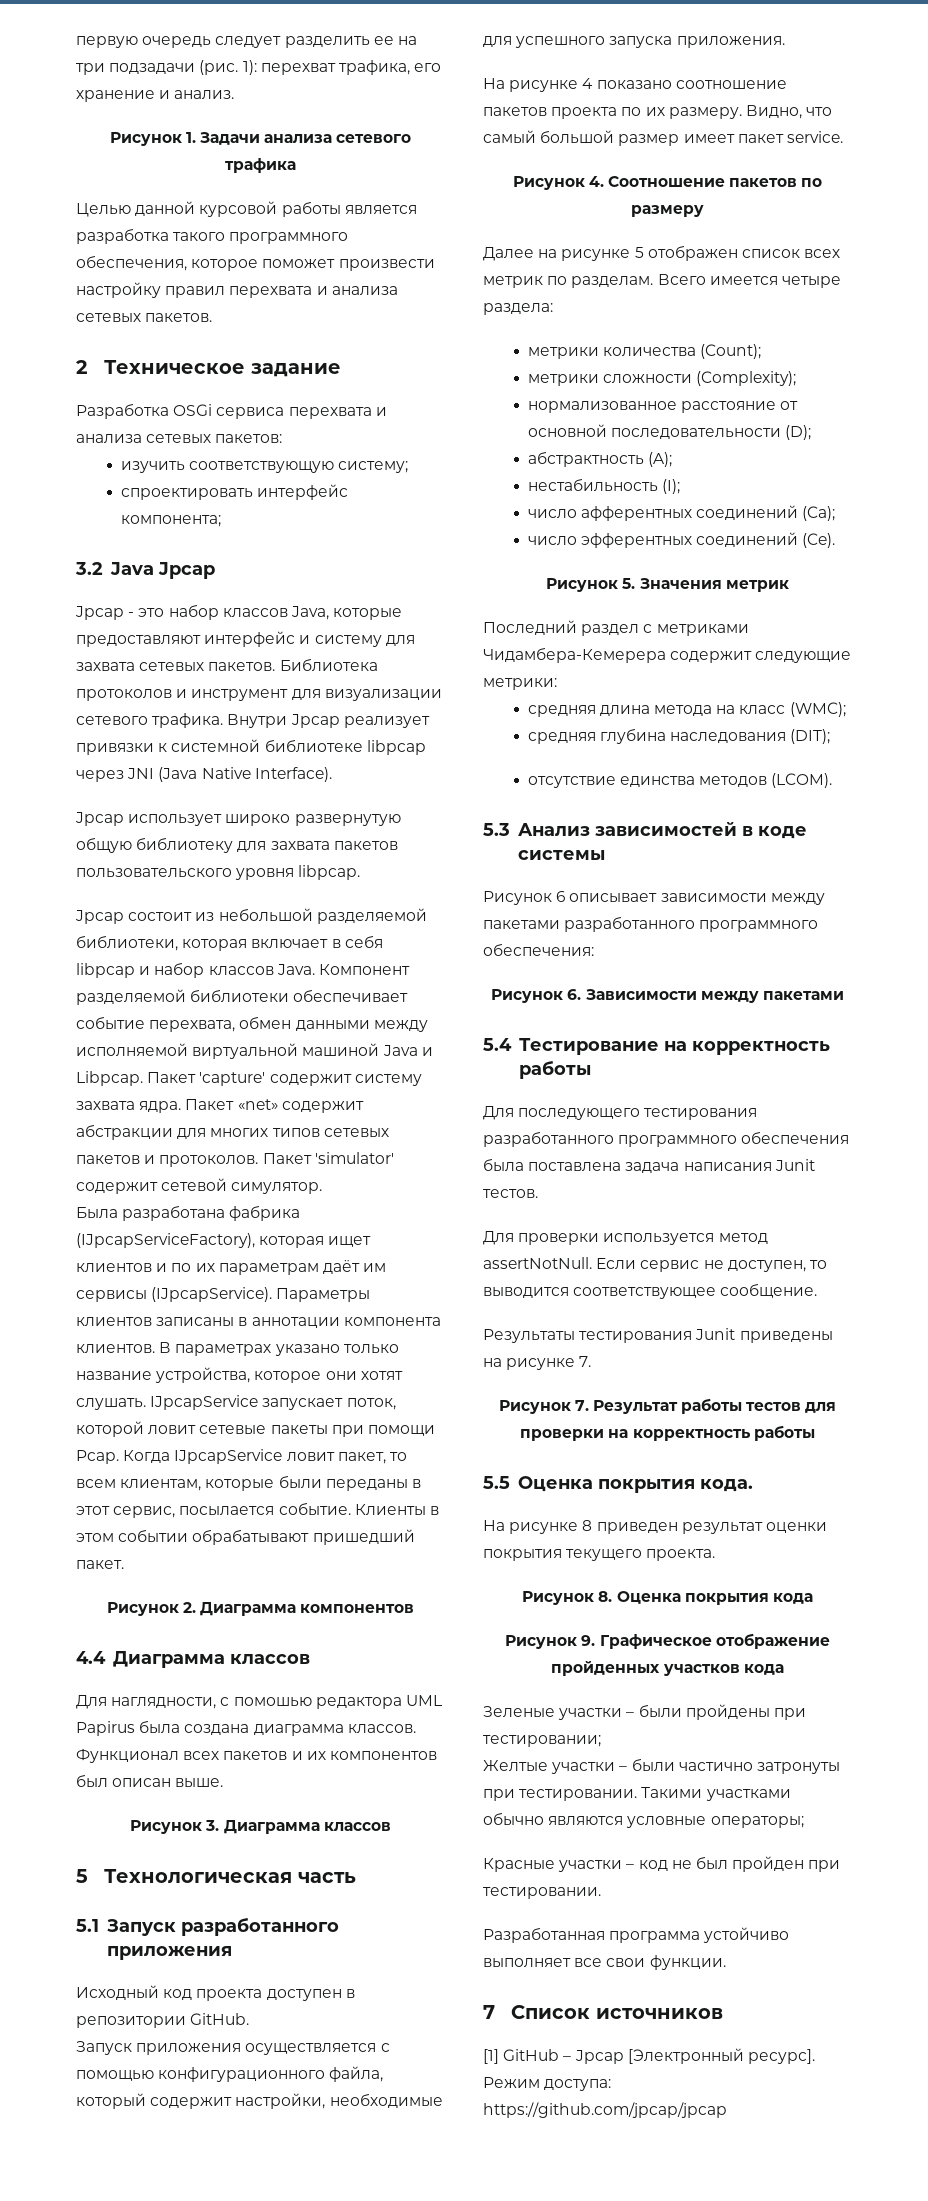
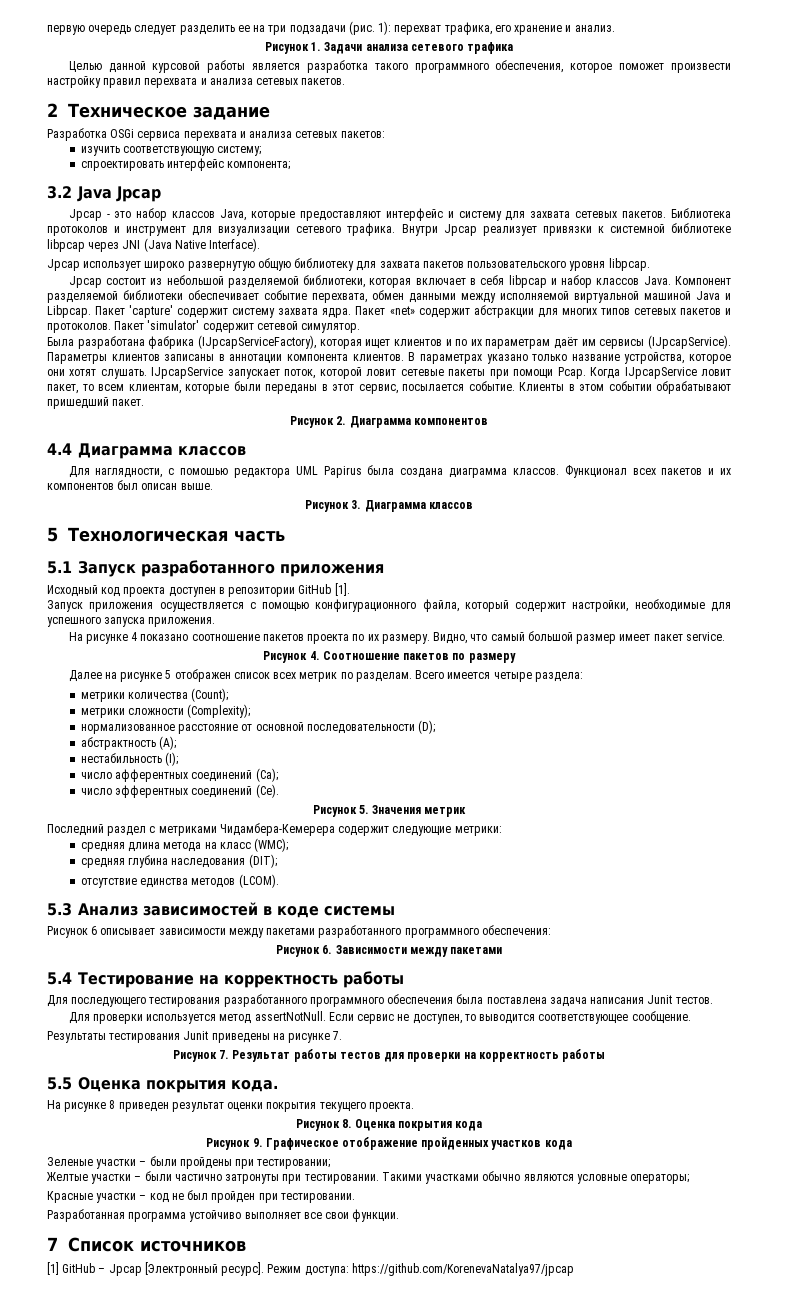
- Исходный код проекта доступен в репозитории GitHub.
+ Исходный код проекта доступен в репозитории GitHub [1].
- Режим доступа: https://github.com/jpcap/jpcap
+ Режим доступа: https://github.com/KorenevaNatalya97/jpcap

